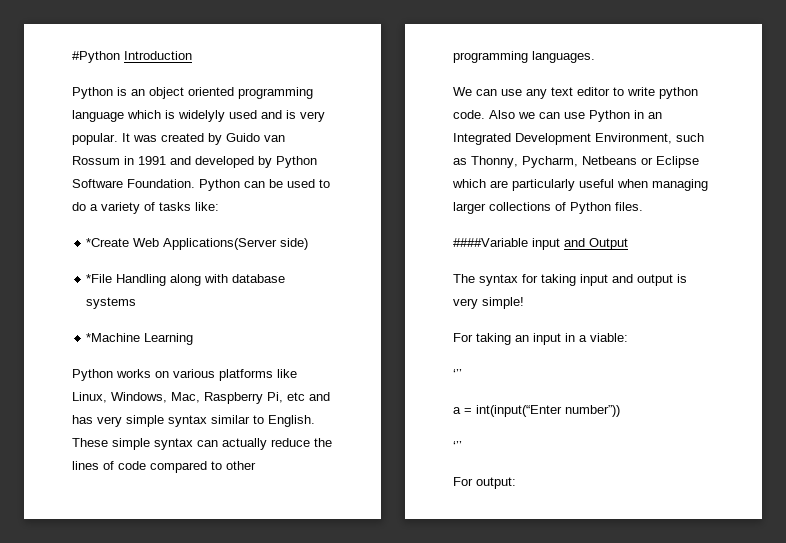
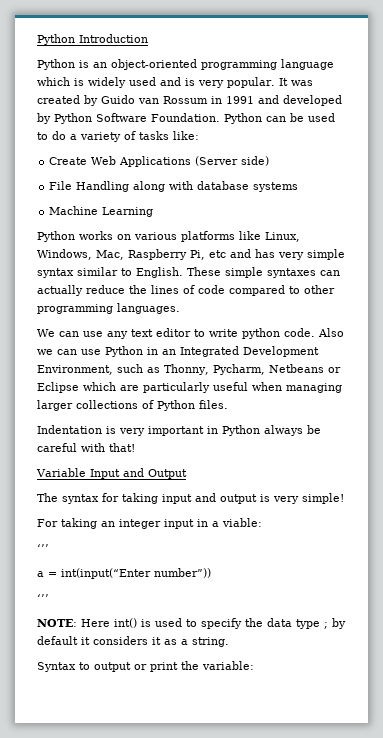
- #Python Introduction
+ Python Introduction
- Python is an object oriented programming language which is widelyly used and is very popular.
+ Python is an object-oriented programming language which is widely used and is very popular.
- *Create Web Applications(Server side)
+ Create Web Applications (Server side)
- *File Handling along with database systems
+ File Handling along with database systems
- *Machine Learning
+ Machine Learning
- These simple syntax can actually reduce the lines of code compared to other programming languages.
+ These simple syntaxes can actually reduce the lines of code compared to other programming languages.
- ####Variable input and Output
+ Indentation is very important in Python always be careful with that!
+ Variable Input and Output
- For taking an input in a viable:
+ For taking an integer input in a viable:
- For output:
+ NOTE: Here int() is used to specify the data type ; by default it considers it as a string.
+ Syntax to output or print the variable:

